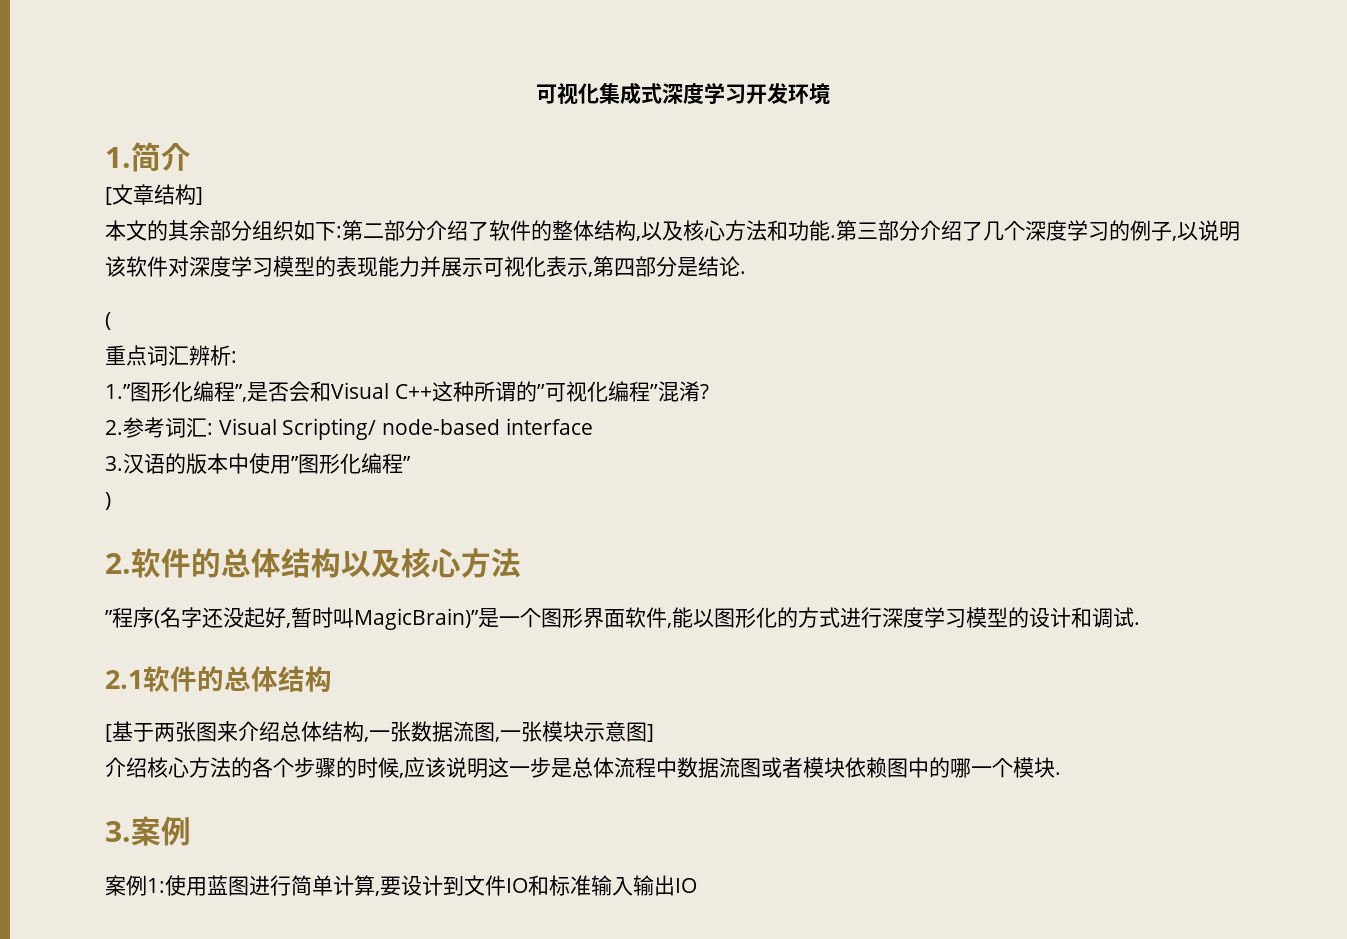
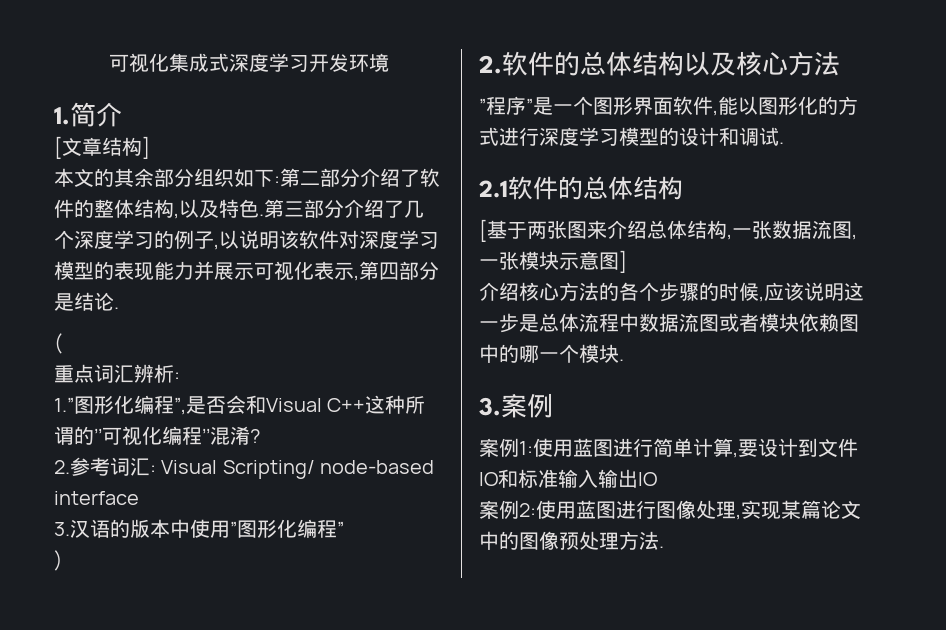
- 本文的其余部分组织如下:第二部分介绍了软件的整体结构,以及核心方法和功能.
+ 本文的其余部分组织如下:第二部分介绍了软件的整体结构,以及特色.
- ”程序(名字还没起好,暂时叫MagicBrain)”是一个图形界面软件,能以图形化的方式进行深度学习模型的设计和调试.
+ ”程序”是一个图形界面软件,能以图形化的方式进行深度学习模型的设计和调试.
+ 案例2:使用蓝图进行图像处理,实现某篇论文中的图像预处理方法.

